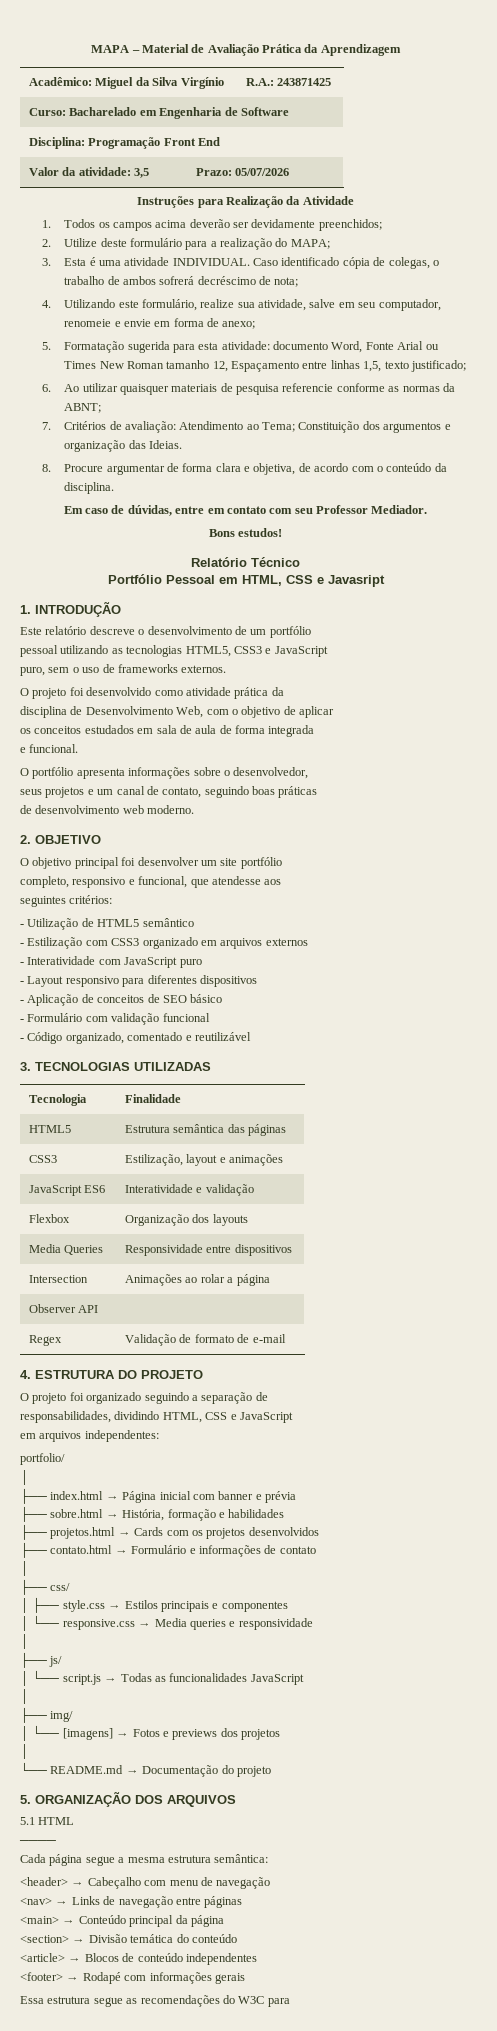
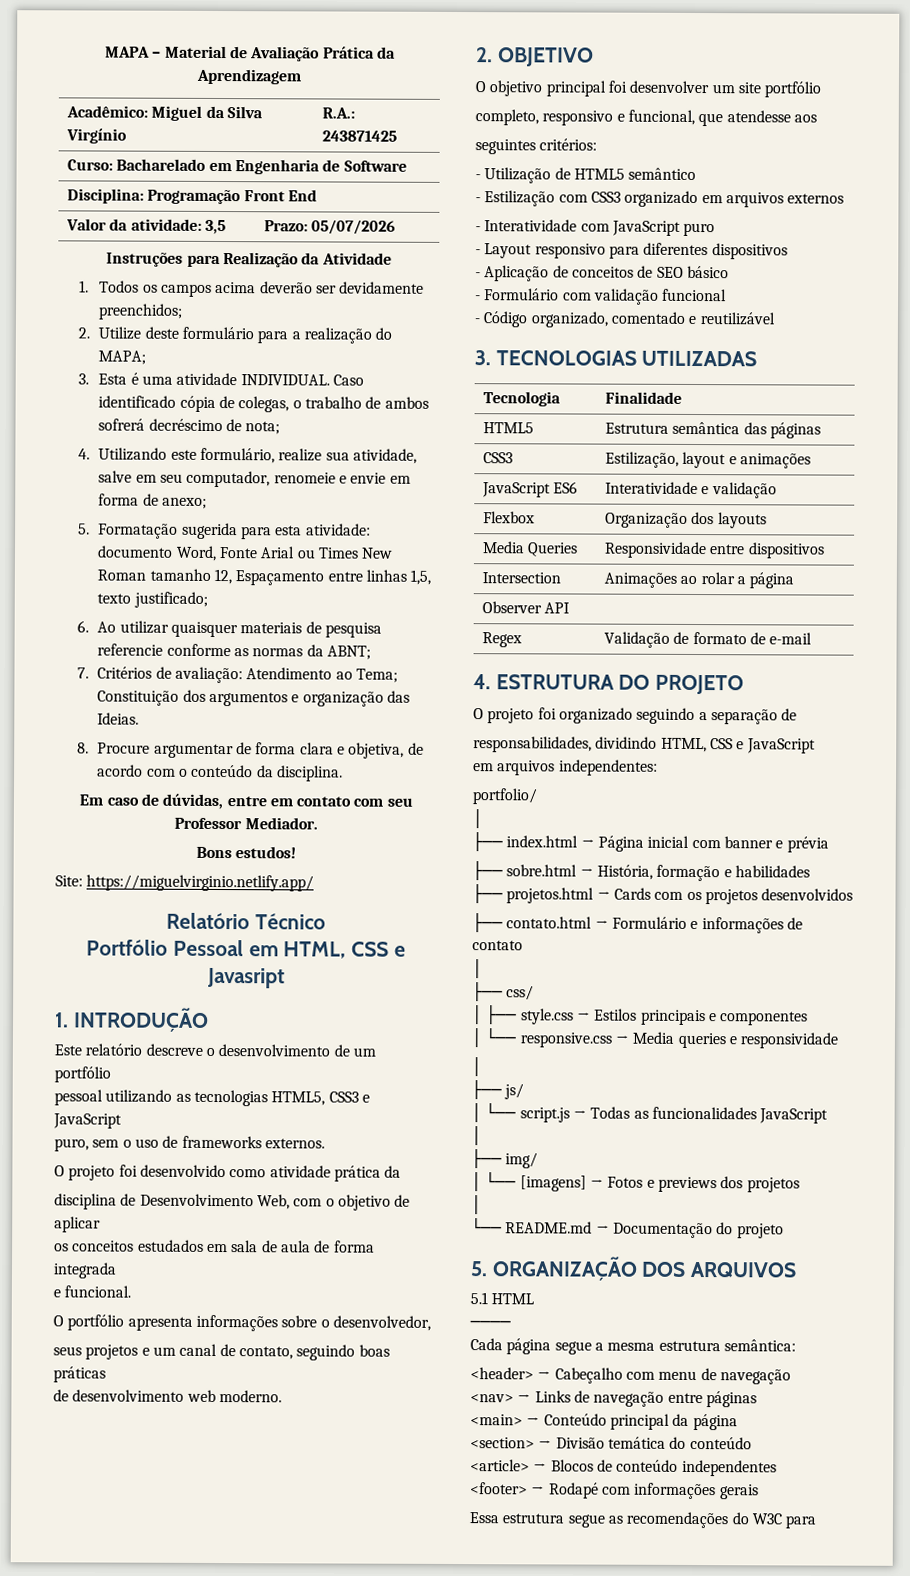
+ Site: https://miguelvirginio.netlify.app/

